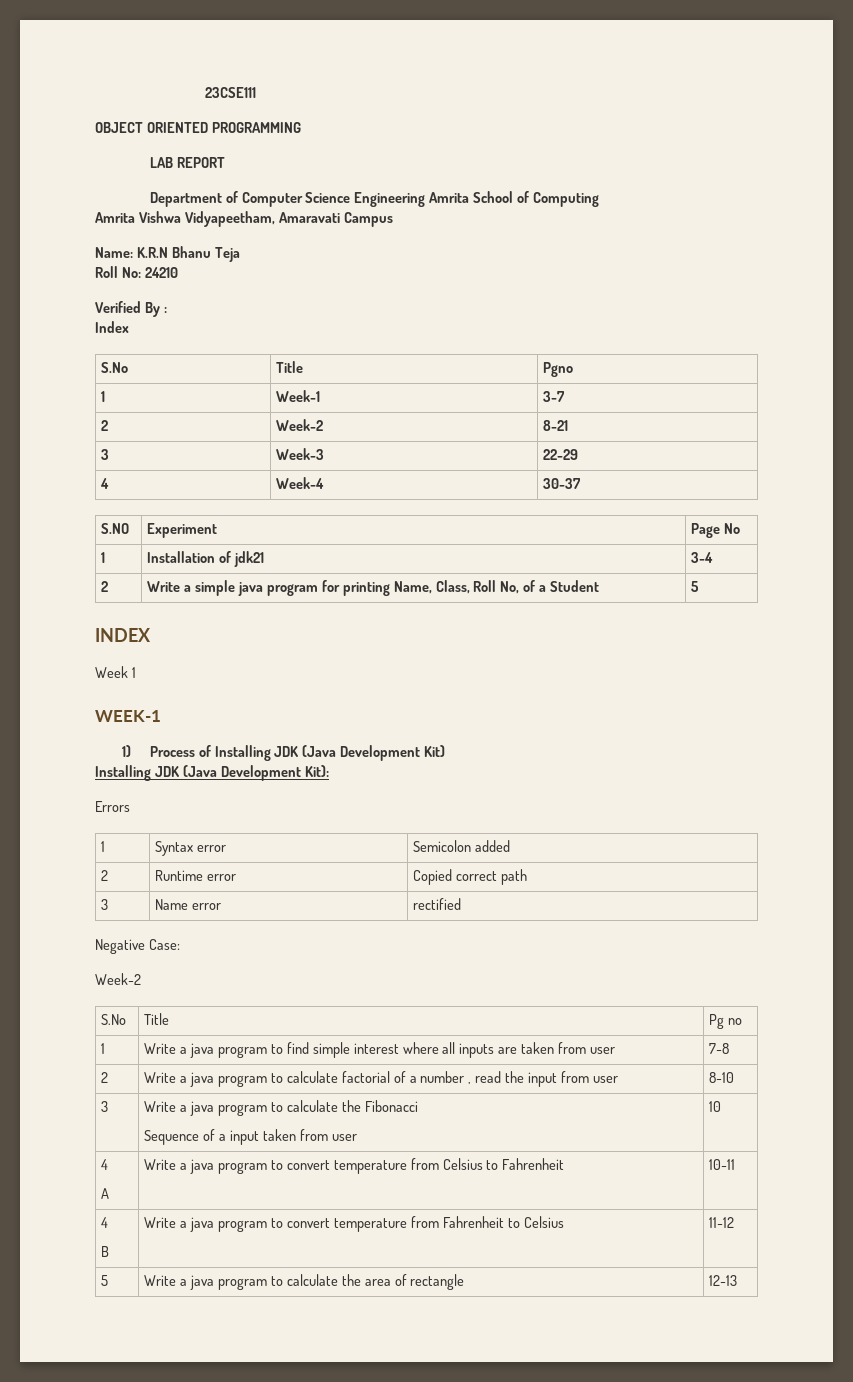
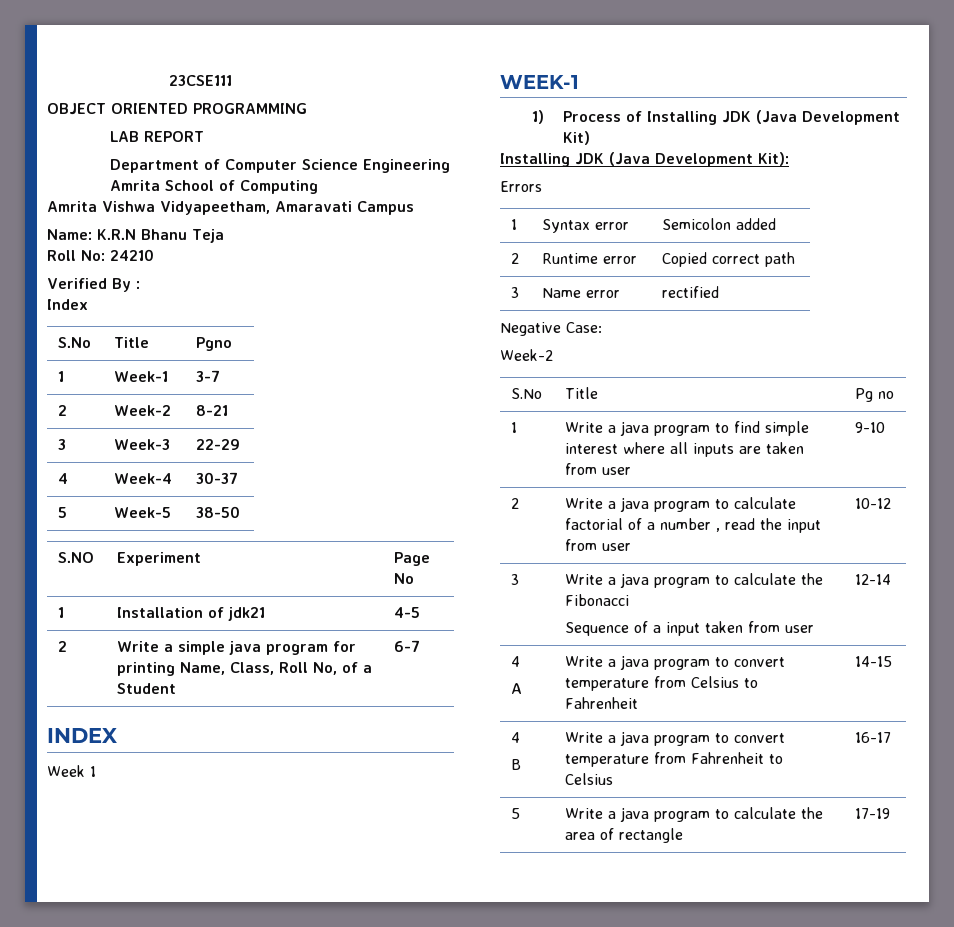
+ 5 | Week-5 | 38-50
- 1 | Installation of jdk21 | 3-4
+ 1 | Installation of jdk21 | 4-5
- 2 | Write a simple java program for printing Name, Class, Roll No, of a Student | 5
+ 2 | Write a simple java program for printing Name, Class, Roll No, of a Student | 6-7
- 1 | Write a java program to find simple interest where all inputs are taken from user | 7-8
+ 1 | Write a java program to find simple interest where all inputs are taken from user | 9-10
- 2 | Write a java program to calculate factorial of a number , read the input from user | 8-10
+ 2 | Write a java program to calculate factorial of a number , read the input from user | 10-12
  3 | Write a java program to calculate the Fibonacci
- Sequence of a input taken from user | 10
+ Sequence of a input taken from user | 12-14
  4
- A | Write a java program to convert temperature from Celsius to Fahrenheit | 10-11
+ A | Write a java program to convert temperature from Celsius to Fahrenheit | 14-15
  4
- B | Write a java program to convert temperature from Fahrenheit to Celsius | 11-12
+ B | Write a java program to convert temperature from Fahrenheit to Celsius | 16-17
- 5 | Write a java program to calculate the area of rectangle | 12-13
+ 5 | Write a java program to calculate the area of rectangle | 17-19

